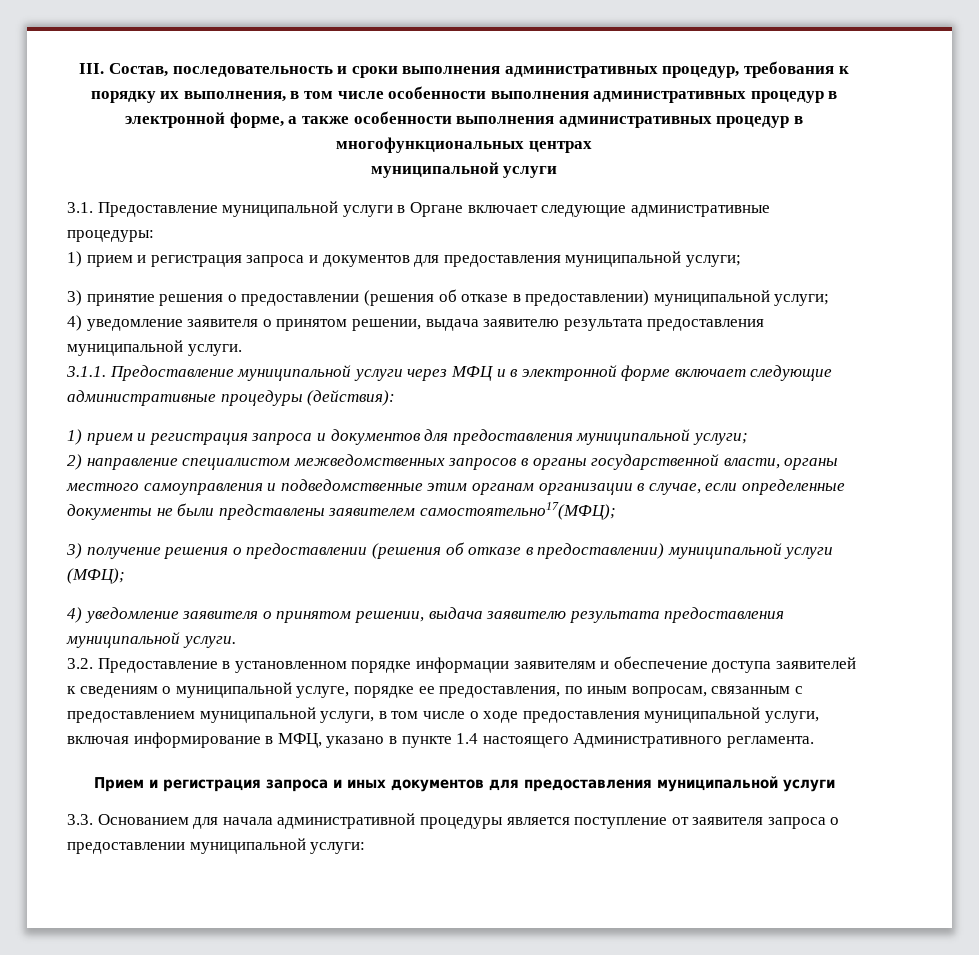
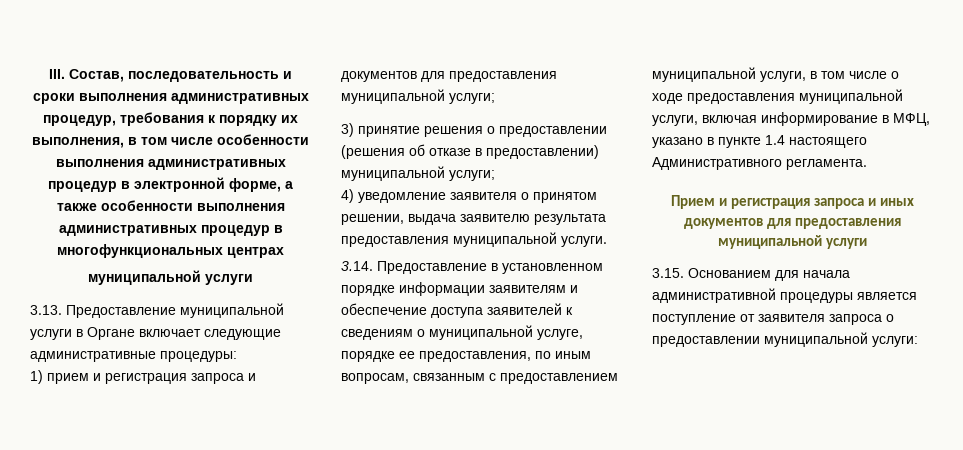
- 3.1. Предоставление муниципальной услуги в Органе включает следующие административные процедуры:
+ 3.13. Предоставление муниципальной услуги в Органе включает следующие административные процедуры:
- 3.1.1. Предоставление муниципальной услуги через МФЦ и в электронной форме включает следующие административные процедуры (действия):
- 1) прием и регистрация запроса и документов для предоставления муниципальной услуги;
- 2) направление специалистом межведомственных запросов в органы государственной власти, органы местного самоуправления и подведомственные этим органам организации в случае, если определенные документы не были представлены заявителем самостоятельно17(МФЦ);
- 3) получение решения о предоставлении (решения об отказе в предоставлении) муниципальной услуги (МФЦ);
- 4) уведомление заявителя о принятом решении, выдача заявителю результата предоставления муниципальной услуги.
- 3.2. Предоставление в установленном порядке информации заявителям и обеспечение доступа заявителей к сведениям о муниципальной услуге, порядке ее предоставления, по иным вопросам, связанным с предоставлением муниципальной услуги, в том числе о ходе предоставления муниципальной услуги, включая информирование в МФЦ, указано в пункте 1.4 настоящего Административного регламента.
+ 3.14. Предоставление в установленном порядке информации заявителям и обеспечение доступа заявителей к сведениям о муниципальной услуге, порядке ее предоставления, по иным вопросам, связанным с предоставлением муниципальной услуги, в том числе о ходе предоставления муниципальной услуги, включая информирование в МФЦ, указано в пункте 1.4 настоящего Административного регламента.
- 3.3. Основанием для начала административной процедуры является поступление от заявителя запроса о предоставлении муниципальной услуги:
+ 3.15. Основанием для начала административной процедуры является поступление от заявителя запроса о предоставлении муниципальной услуги:

